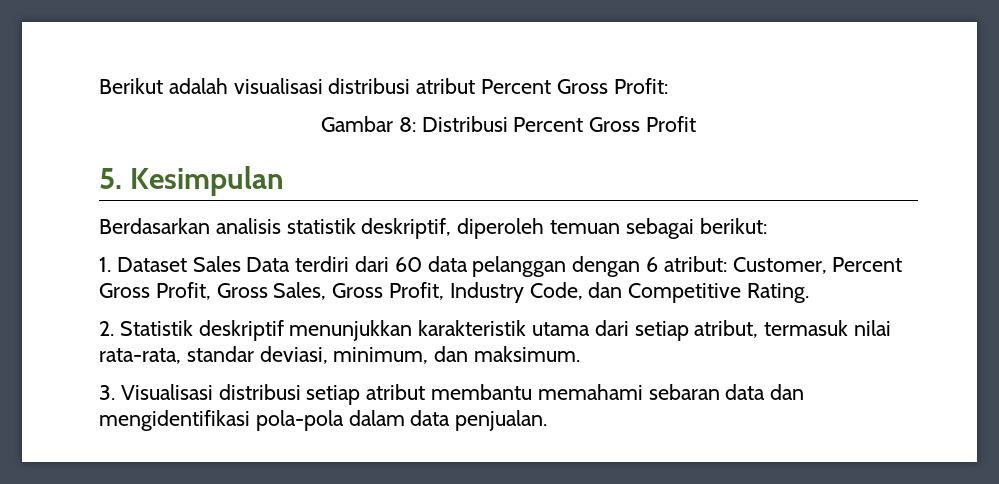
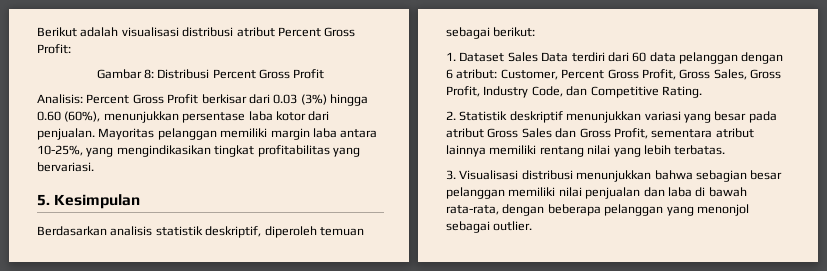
+ Analisis: Percent Gross Profit berkisar dari 0.03 (3%) hingga 0.60 (60%), menunjukkan persentase laba kotor dari penjualan. Mayoritas pelanggan memiliki margin laba antara 10-25%, yang mengindikasikan tingkat profitabilitas yang bervariasi.
- 2. Statistik deskriptif menunjukkan karakteristik utama dari setiap atribut, termasuk nilai rata-rata, standar deviasi, minimum, dan maksimum.
- 3. Visualisasi distribusi setiap atribut membantu memahami sebaran data dan mengidentifikasi pola-pola dalam data penjualan.
+ 2. Statistik deskriptif menunjukkan variasi yang besar pada atribut Gross Sales dan Gross Profit, sementara atribut lainnya memiliki rentang nilai yang lebih terbatas.
+ 3. Visualisasi distribusi menunjukkan bahwa sebagian besar pelanggan memiliki nilai penjualan dan laba di bawah rata-rata, dengan beberapa pelanggan yang menonjol sebagai outlier.

